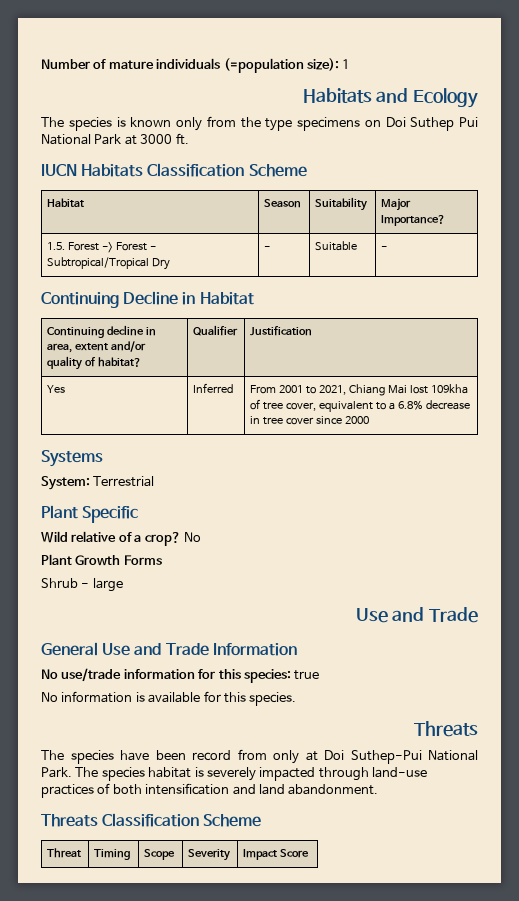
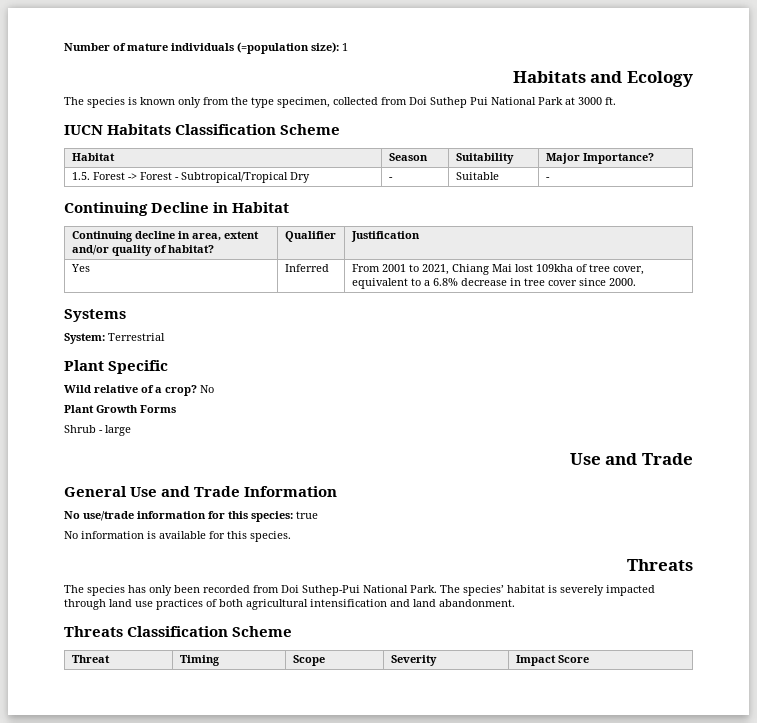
- The species is known only from the type specimens on Doi Suthep Pui National Park at 3000 ft.
+ The species is known only from the type specimen, collected from Doi Suthep Pui National Park at 3000 ft.
- Yes | Inferred | From 2001 to 2021, Chiang Mai lost 109kha of tree cover, equivalent to a 6.8% decrease in tree cover since 2000
+ Yes | Inferred | From 2001 to 2021, Chiang Mai lost 109kha of tree cover, equivalent to a 6.8% decrease in tree cover since 2000.
- The species have been record from only at Doi Suthep-Pui National Park.
+ The species has only been recorded from Doi Suthep-Pui National Park.
- The species habitat is severely impacted through land-use practices of both intensification and land abandonment.
+ The species’ habitat is severely impacted through land use practices of both agricultural intensification and land abandonment.

